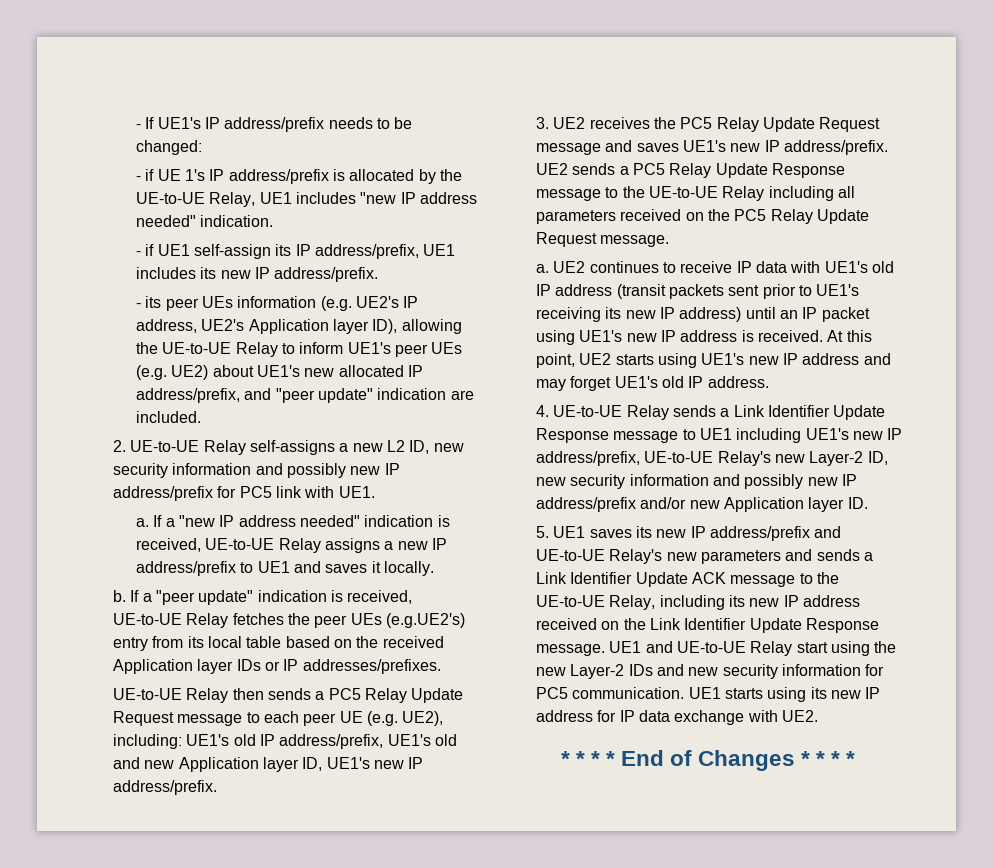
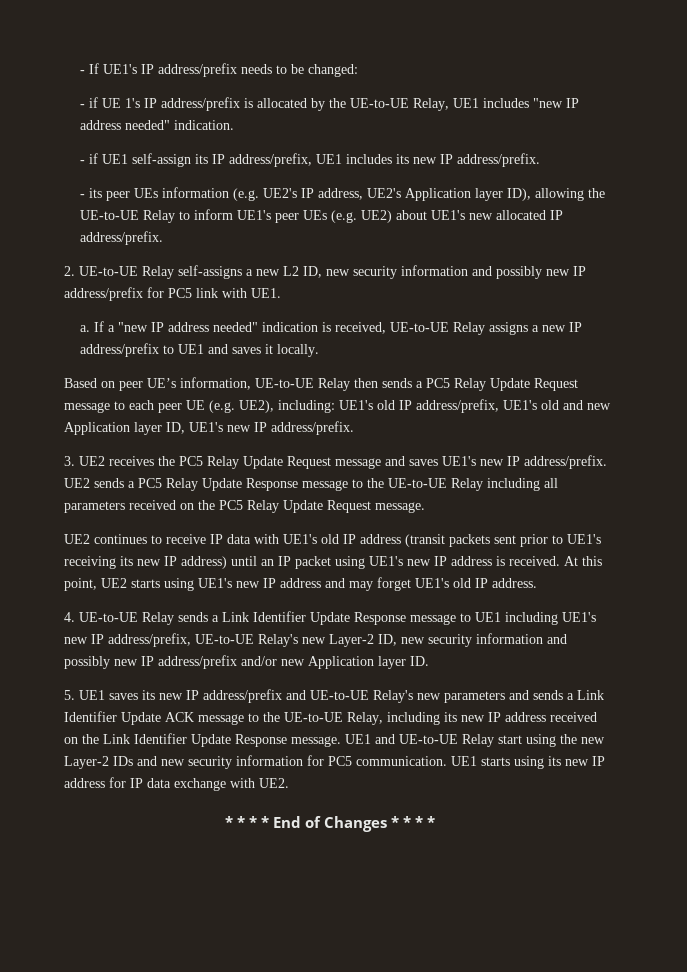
- - its peer UEs information (e.g. UE2's IP address, UE2's Application layer ID), allowing the UE-to-UE Relay to inform UE1's peer UEs (e.g. UE2) about UE1's new allocated IP address/prefix, and "peer update" indication are included.
+ - its peer UEs information (e.g. UE2's IP address, UE2's Application layer ID), allowing the UE-to-UE Relay to inform UE1's peer UEs (e.g. UE2) about UE1's new allocated IP address/prefix.
- b. If a "peer update" indication is received, UE-to-UE Relay fetches the peer UEs (e.g.UE2's) entry from its local table based on the received Application layer IDs or IP addresses/prefixes.
- UE-to-UE Relay then sends a PC5 Relay Update Request message to each peer UE (e.g. UE2), including: UE1's old IP address/prefix, UE1's old and new Application layer ID, UE1's new IP address/prefix.
+ Based on peer UE’s information, UE-to-UE Relay then sends a PC5 Relay Update Request message to each peer UE (e.g. UE2), including: UE1's old IP address/prefix, UE1's old and new Application layer ID, UE1's new IP address/prefix.
  UE2 sends a PC5 Relay Update Response message to the UE-to-UE Relay including all parameters received on the PC5 Relay Update Request message.
- a. UE2 continues to receive IP data with UE1's old IP address (transit packets sent prior to UE1's receiving its new IP address) until an IP packet using UE1's new IP address is received.
+ UE2 continues to receive IP data with UE1's old IP address (transit packets sent prior to UE1's receiving its new IP address) until an IP packet using UE1's new IP address is received.

